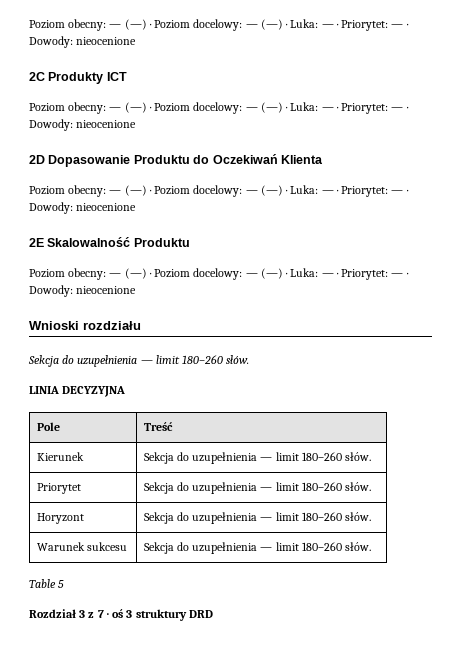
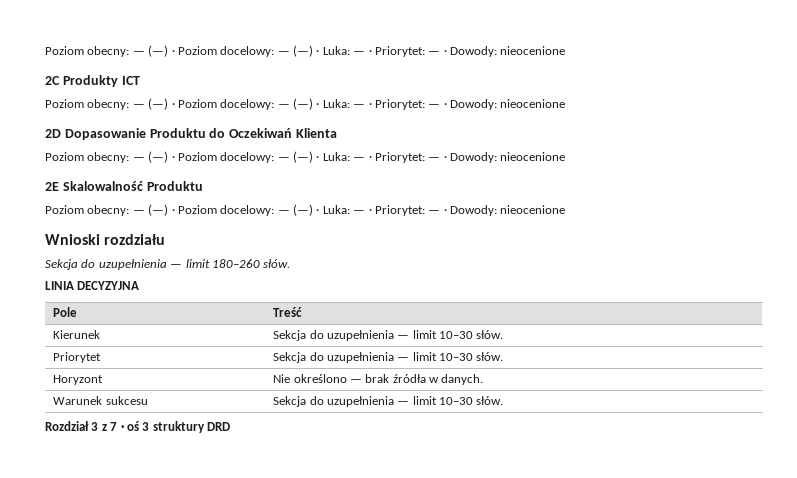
- Kierunek | Sekcja do uzupełnienia — limit 180–260 słów.
+ Kierunek | Sekcja do uzupełnienia — limit 10–30 słów.
- Priorytet | Sekcja do uzupełnienia — limit 180–260 słów.
+ Priorytet | Sekcja do uzupełnienia — limit 10–30 słów.
- Horyzont | Sekcja do uzupełnienia — limit 180–260 słów.
+ Horyzont | Nie określono — brak źródła w danych.
- Warunek sukcesu | Sekcja do uzupełnienia — limit 180–260 słów.
- Table 5
+ Warunek sukcesu | Sekcja do uzupełnienia — limit 10–30 słów.

